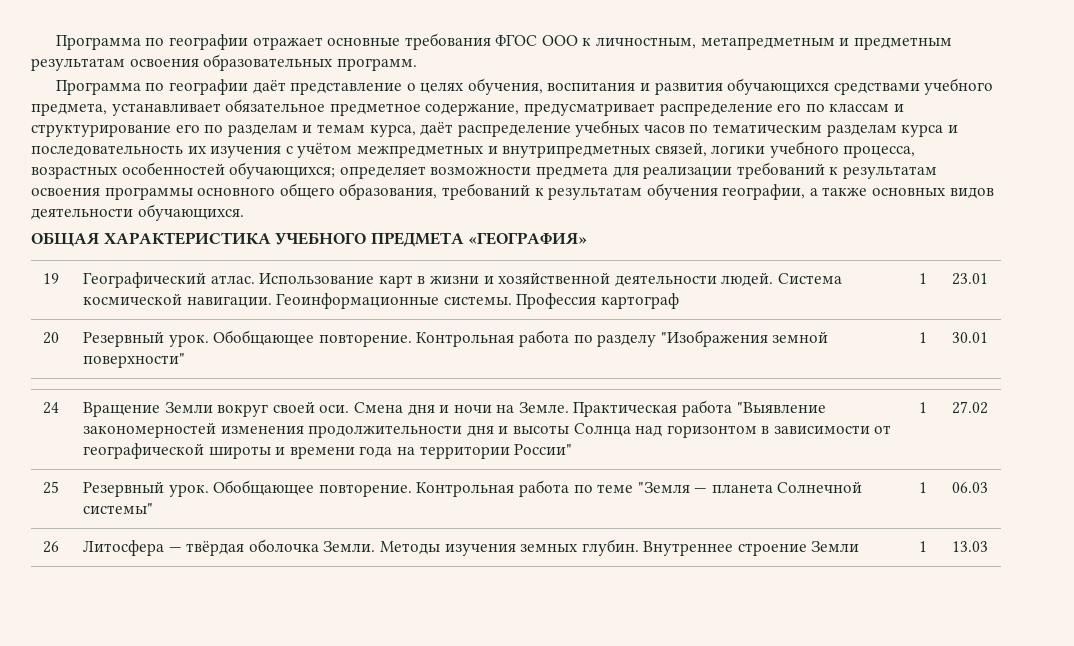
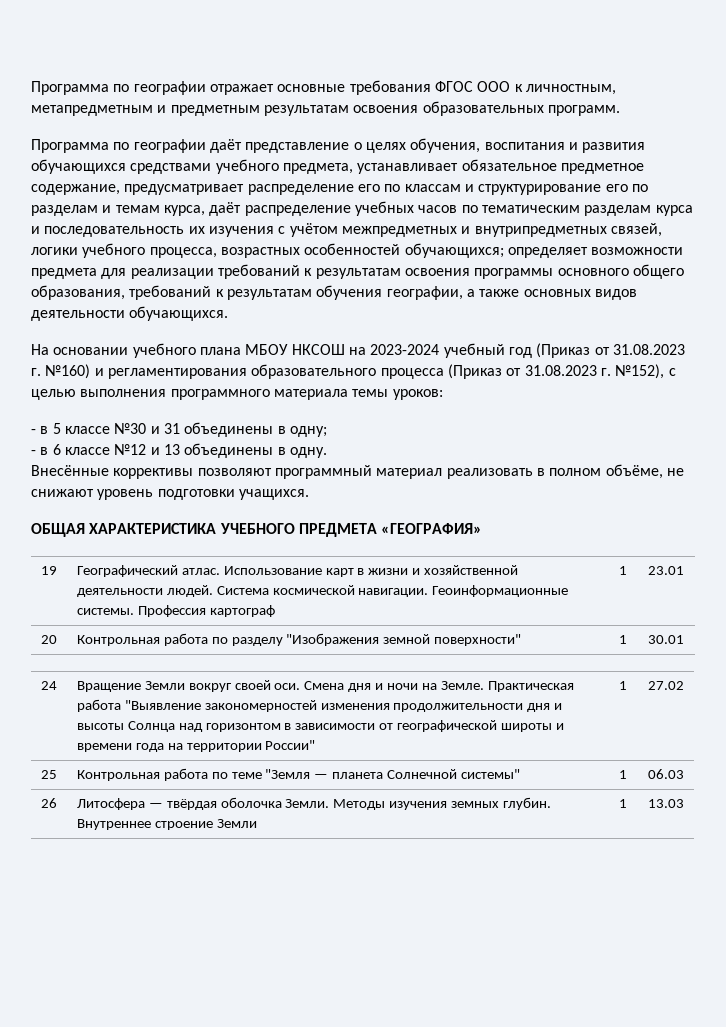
+ На основании учебного плана МБОУ НКСОШ на 2023-2024 учебный год (Приказ от 31.08.2023 г. №160) и регламентирования образовательного процесса (Приказ от 31.08.2023 г. №152), с целью выполнения программного материала темы уроков:
+ - в 5 классе №30 и 31 объединены в одну;
+ - в 6 классе №12 и 13 объединены в одну.
+ Внесённые коррективы позволяют программный материал реализовать в полном объёме, не снижают уровень подготовки учащихся.
- 20 | Резервный урок. Обобщающее повторение. Контрольная работа по разделу "Изображения земной поверхности" | 1 | 30.01
+ 20 | Контрольная работа по разделу "Изображения земной поверхности" | 1 | 30.01
- 25 | Резервный урок. Обобщающее повторение. Контрольная работа по теме "Земля — планета Солнечной системы" | 1 | 06.03
+ 25 | Контрольная работа по теме "Земля — планета Солнечной системы" | 1 | 06.03

